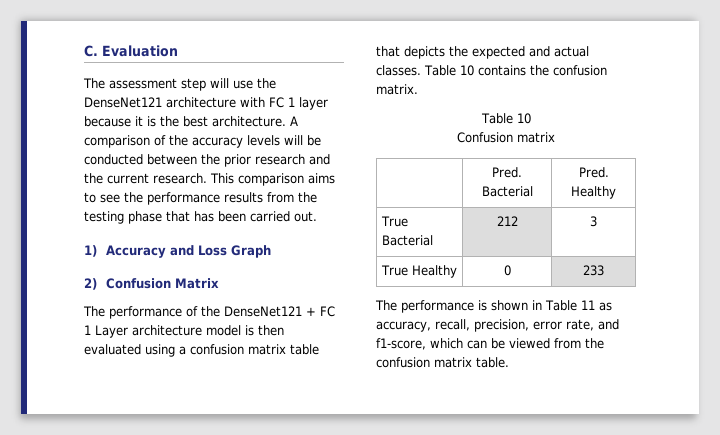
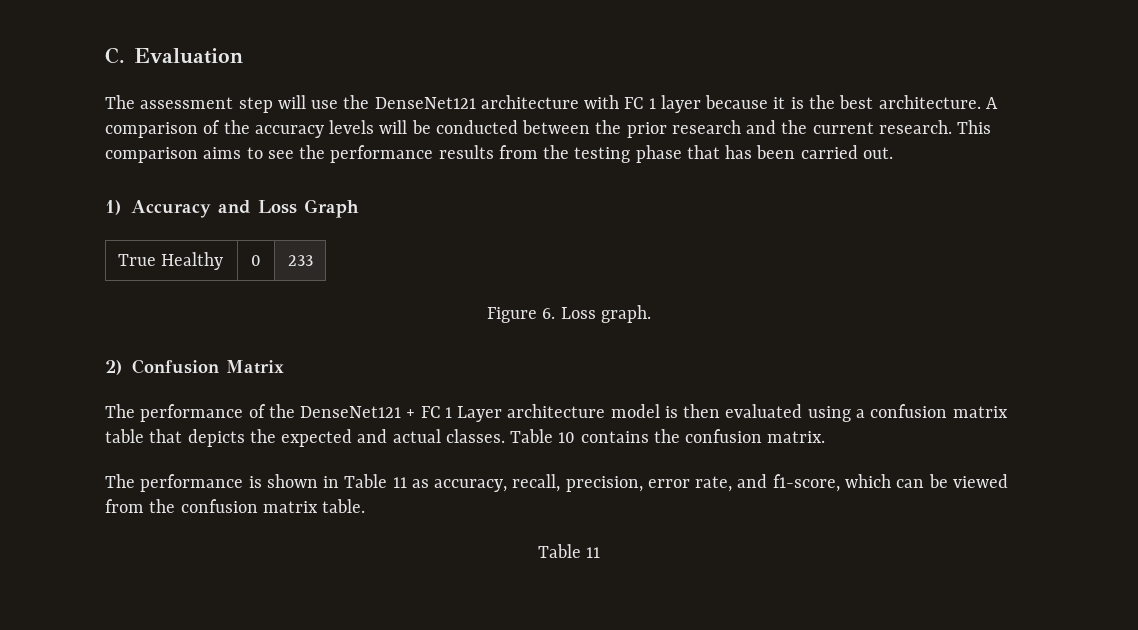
+ True Healthy | 0 | 233
+ Figure 6. Loss graph.
  Table 10 contains the confusion matrix.
- Table 10
- Confusion matrix
- | Pred. Bacterial | Pred. Healthy
- True Bacterial | 212 | 3
- True Healthy | 0 | 233
  The performance is shown in Table 11 as accuracy, recall, precision, error rate, and f1-score, which can be viewed from the confusion matrix table.
+ Table 11

